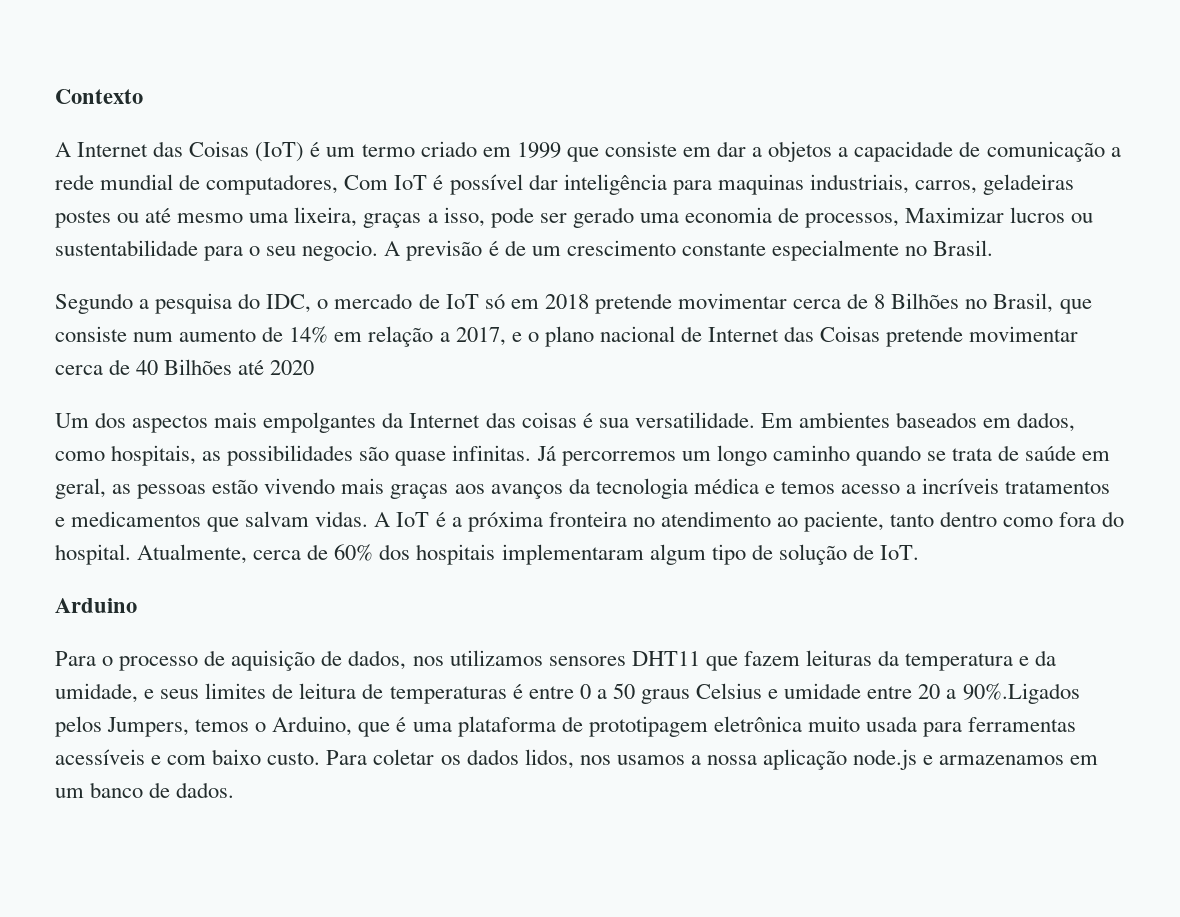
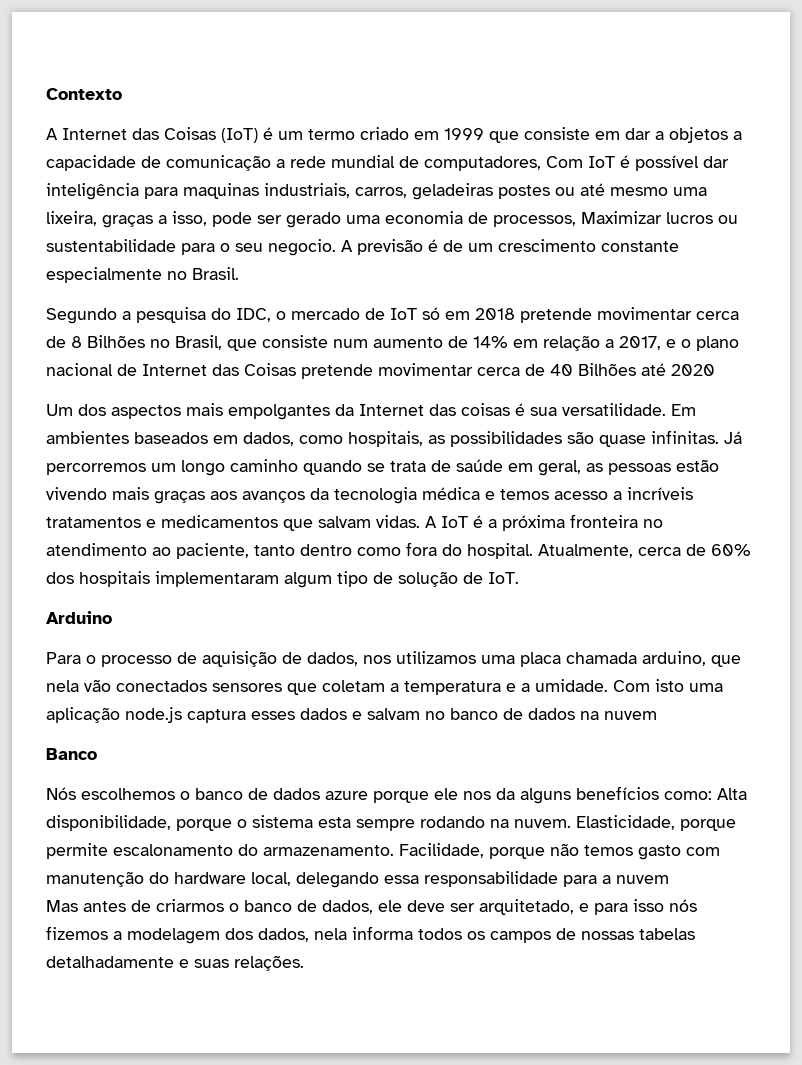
- Para o processo de aquisição de dados, nos utilizamos sensores DHT11 que fazem leituras da temperatura e da umidade, e seus limites de leitura de temperaturas é entre 0 a 50 graus Celsius e umidade entre 20 a 90%.Ligados pelos Jumpers, temos o Arduino, que é uma plataforma de prototipagem eletrônica muito usada para ferramentas acessíveis e com baixo custo. Para coletar os dados lidos, nos usamos a nossa aplicação node.js e armazenamos em um banco de dados.
+ Para o processo de aquisição de dados, nos utilizamos uma placa chamada arduino, que nela vão conectados sensores que coletam a temperatura e a umidade. Com isto uma aplicação node.js captura esses dados e salvam no banco de dados na nuvem
+ Banco
+ Nós escolhemos o banco de dados azure porque ele nos da alguns benefícios como: Alta disponibilidade, porque o sistema esta sempre rodando na nuvem. Elasticidade, porque permite escalonamento do armazenamento. Facilidade, porque não temos gasto com manutenção do hardware local, delegando essa responsabilidade para a nuvem
+ Mas antes de criarmos o banco de dados, ele deve ser arquitetado, e para isso nós fizemos a modelagem dos dados, nela informa todos os campos de nossas tabelas detalhadamente e suas relações.

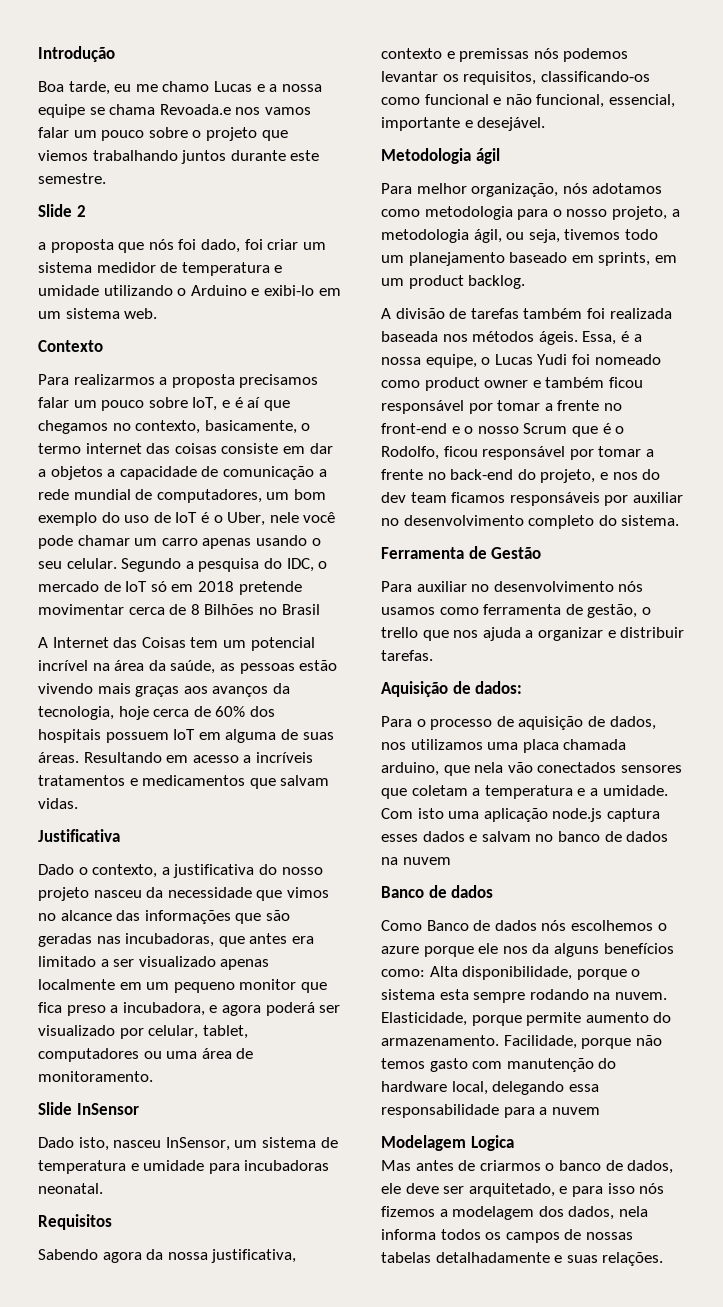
+ Introdução
+ Boa tarde, eu me chamo Lucas e a nossa equipe se chama Revoada.e nos vamos falar um pouco sobre o projeto que viemos trabalhando juntos durante este semestre.
+ Slide 2
+ a proposta que nós foi dado, foi criar um sistema medidor de temperatura e umidade utilizando o Arduino e exibi-lo em um sistema web.
  Contexto
- A Internet das Coisas (IoT) é um termo criado em 1999 que consiste em dar a objetos a capacidade de comunicação a rede mundial de computadores, Com IoT é possível dar inteligência para maquinas industriais, carros, geladeiras postes ou até mesmo uma lixeira, graças a isso, pode ser gerado uma economia de processos, Maximizar lucros ou sustentabilidade para o seu negocio. A previsão é de um crescimento constante especialmente no Brasil.
- Segundo a pesquisa do IDC, o mercado de IoT só em 2018 pretende movimentar cerca de 8 Bilhões no Brasil, que consiste num aumento de 14% em relação a 2017, e o plano nacional de Internet das Coisas pretende movimentar cerca de 40 Bilhões até 2020
- Um dos aspectos mais empolgantes da Internet das coisas é sua versatilidade. Em ambientes baseados em dados, como hospitais, as possibilidades são quase infinitas. Já percorremos um longo caminho quando se trata de saúde em geral, as pessoas estão vivendo mais graças aos avanços da tecnologia médica e temos acesso a incríveis tratamentos e medicamentos que salvam vidas. A IoT é a próxima fronteira no atendimento ao paciente, tanto dentro como fora do hospital. Atualmente, cerca de 60% dos hospitais implementaram algum tipo de solução de IoT.
- Arduino
+ Para realizarmos a proposta precisamos falar um pouco sobre IoT, e é aí que chegamos no contexto, basicamente, o termo internet das coisas consiste em dar a objetos a capacidade de comunicação a rede mundial de computadores, um bom exemplo do uso de IoT é o Uber, nele você pode chamar um carro apenas usando o seu celular. Segundo a pesquisa do IDC, o mercado de IoT só em 2018 pretende movimentar cerca de 8 Bilhões no Brasil
+ A Internet das Coisas tem um potencial incrível na área da saúde, as pessoas estão vivendo mais graças aos avanços da tecnologia, hoje cerca de 60% dos hospitais possuem IoT em alguma de suas áreas. Resultando em acesso a incríveis tratamentos e medicamentos que salvam vidas.
+ Justificativa
+ Dado o contexto, a justificativa do nosso projeto nasceu da necessidade que vimos no alcance das informações que são geradas nas incubadoras, que antes era limitado a ser visualizado apenas localmente em um pequeno monitor que fica preso a incubadora, e agora poderá ser visualizado por celular, tablet, computadores ou uma área de monitoramento.
+ Slide InSensor
+ Dado isto, nasceu InSensor, um sistema de temperatura e umidade para incubadoras neonatal.
+ Requisitos
+ Sabendo agora da nossa justificativa, contexto e premissas nós podemos levantar os requisitos, classificando-os como funcional e não funcional, essencial, importante e desejável.
+ Metodologia ágil
+ Para melhor organização, nós adotamos como metodologia para o nosso projeto, a metodologia ágil, ou seja, tivemos todo um planejamento baseado em sprints, em um product backlog.
+ A divisão de tarefas também foi realizada baseada nos métodos ágeis. Essa, é a nossa equipe, o Lucas Yudi foi nomeado como product owner e também ficou responsável por tomar a frente no front-end e o nosso Scrum que é o Rodolfo, ficou responsável por tomar a frente no back-end do projeto, e nos do dev team ficamos responsáveis por auxiliar no desenvolvimento completo do sistema.
+ Ferramenta de Gestão
+ Para auxiliar no desenvolvimento nós usamos como ferramenta de gestão, o trello que nos ajuda a organizar e distribuir tarefas.
+ Aquisição de dados:
  Com isto uma aplicação node.js captura esses dados e salvam no banco de dados na nuvem
- Banco
- Nós escolhemos o banco de dados azure porque ele nos da alguns benefícios como: Alta disponibilidade, porque o sistema esta sempre rodando na nuvem.
+ Banco de dados
+ Como Banco de dados nós escolhemos o azure porque ele nos da alguns benefícios como: Alta disponibilidade, porque o sistema esta sempre rodando na nuvem.
- Elasticidade, porque permite escalonamento do armazenamento.
+ Elasticidade, porque permite aumento do armazenamento.
+ Modelagem Logica

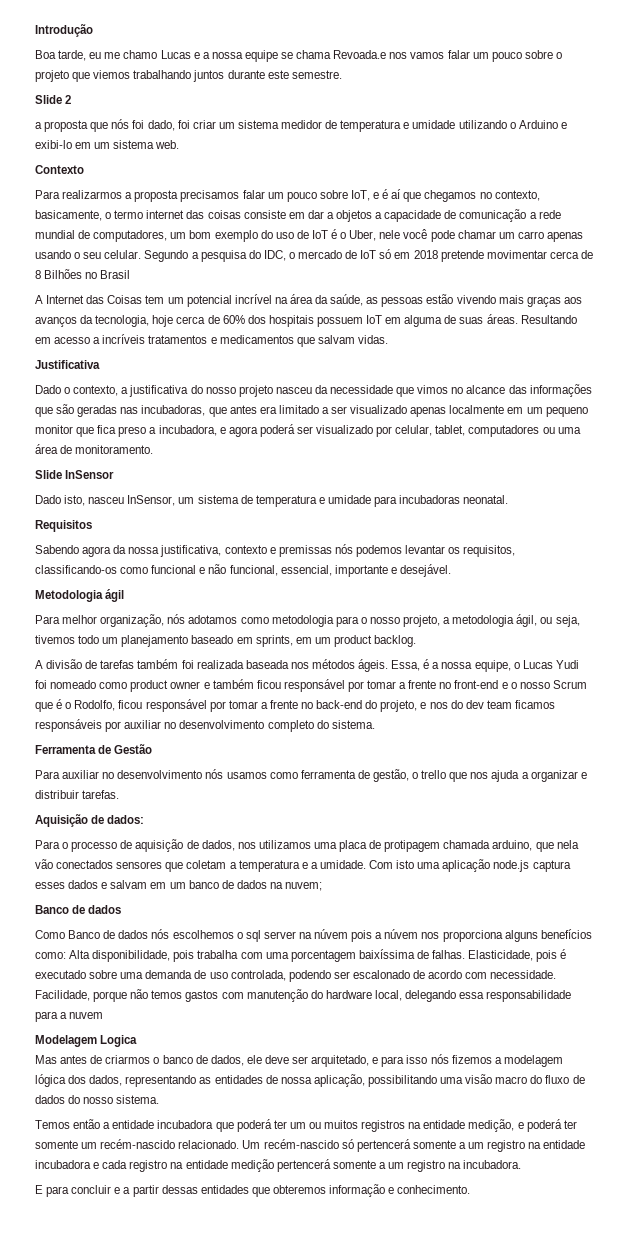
- Para o processo de aquisição de dados, nos utilizamos uma placa chamada arduino, que nela vão conectados sensores que coletam a temperatura e a umidade.
+ Para o processo de aquisição de dados, nos utilizamos uma placa de protipagem chamada arduino, que nela vão conectados sensores que coletam a temperatura e a umidade.
- Com isto uma aplicação node.js captura esses dados e salvam no banco de dados na nuvem
+ Com isto uma aplicação node.js captura esses dados e salvam em um banco de dados na nuvem;
- Como Banco de dados nós escolhemos o azure porque ele nos da alguns benefícios como: Alta disponibilidade, porque o sistema esta sempre rodando na nuvem. Elasticidade, porque permite aumento do armazenamento.
+ Como Banco de dados nós escolhemos o sql server na núvem pois a núvem nos proporciona alguns benefícios como: Alta disponibilidade, pois trabalha com uma porcentagem baixíssima de falhas. Elasticidade, pois é executado sobre uma demanda de uso controlada, podendo ser escalonado de acordo com necessidade.
- Facilidade, porque não temos gasto com manutenção do hardware local, delegando essa responsabilidade para a nuvem
+ Facilidade, porque não temos gastos com manutenção do hardware local, delegando essa responsabilidade para a nuvem
- Mas antes de criarmos o banco de dados, ele deve ser arquitetado, e para isso nós fizemos a modelagem dos dados, nela informa todos os campos de nossas tabelas detalhadamente e suas relações.
+ Mas antes de criarmos o banco de dados, ele deve ser arquitetado, e para isso nós fizemos a modelagem lógica dos dados, representando as entidades de nossa aplicação, possibilitando uma visão macro do fluxo de dados do nosso sistema.
+ Temos então a entidade incubadora que poderá ter um ou muitos registros na entidade medição, e poderá ter somente um recém-nascido relacionado. Um recém-nascido só pertencerá somente a um registro na entidade incubadora e cada registro na entidade medição pertencerá somente a um registro na incubadora.
+ E para concluir e a partir dessas entidades que obteremos informação e conhecimento.

